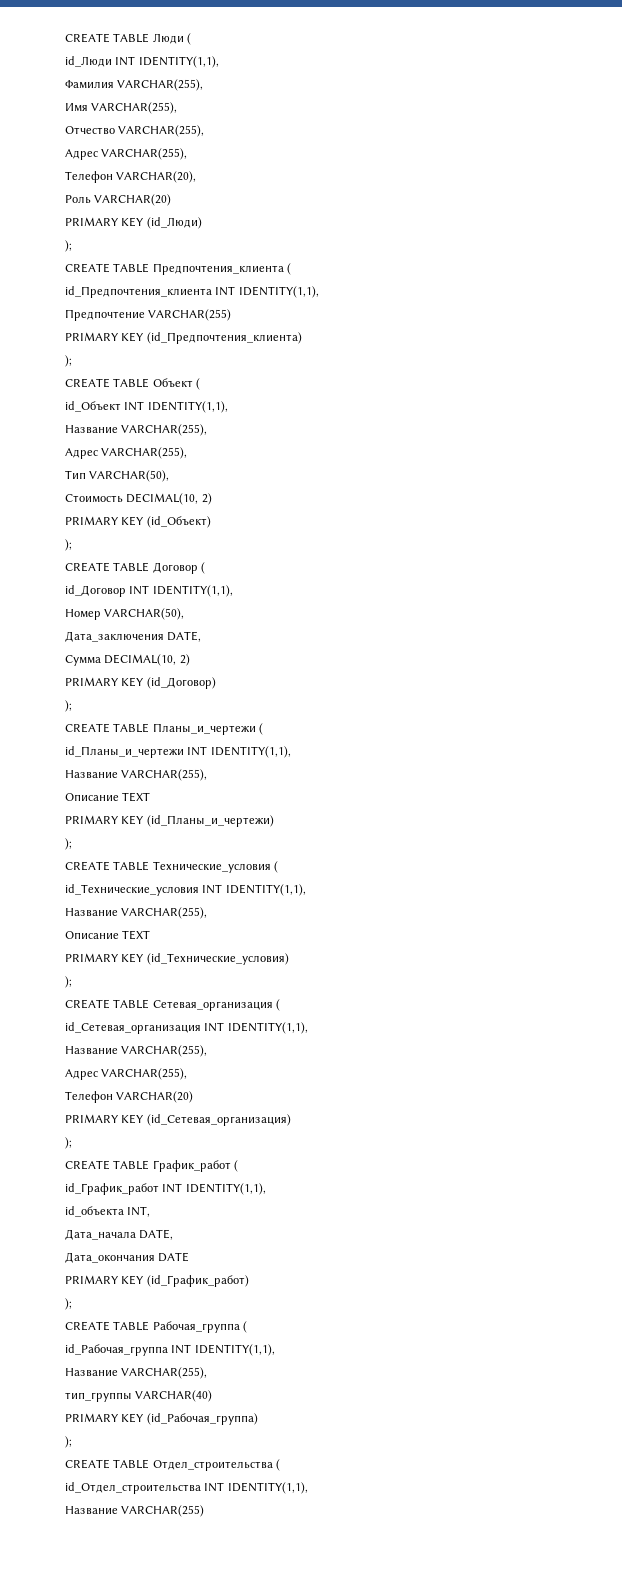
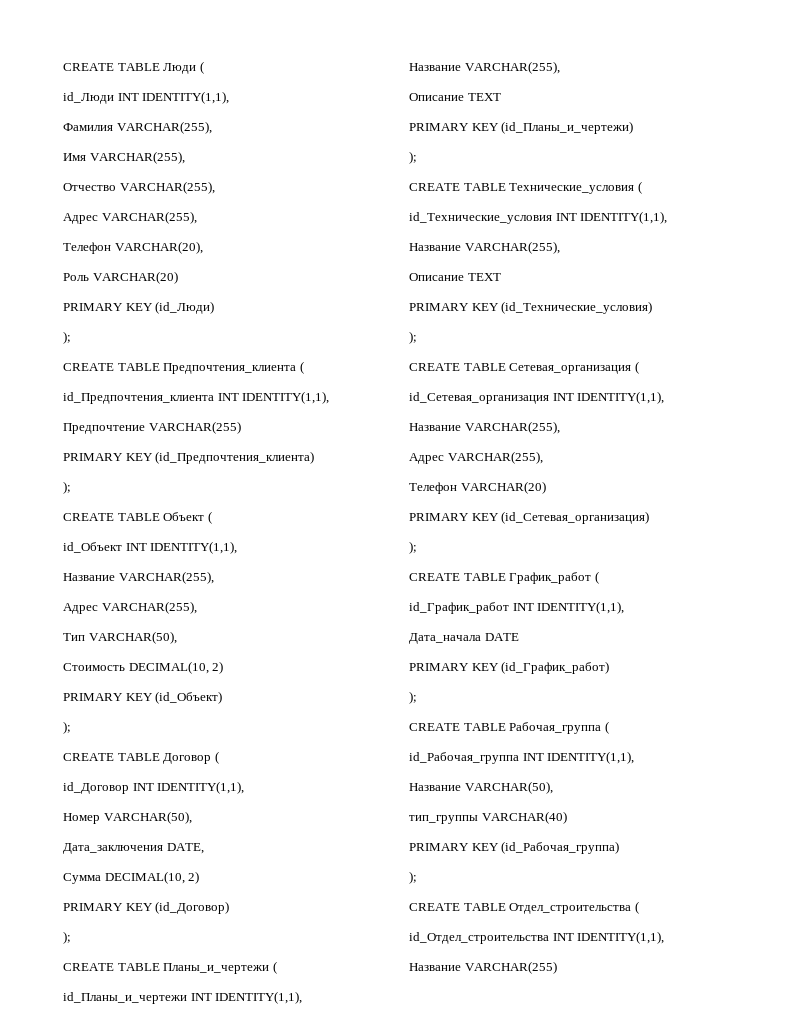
- id_объекта INT,
- Дата_начала DATE,
- Дата_окончания DATE
+ Дата_начала DATE
  id_Рабочая_группа INT IDENTITY(1,1),
- Название VARCHAR(255),
+ Название VARCHAR(50),

